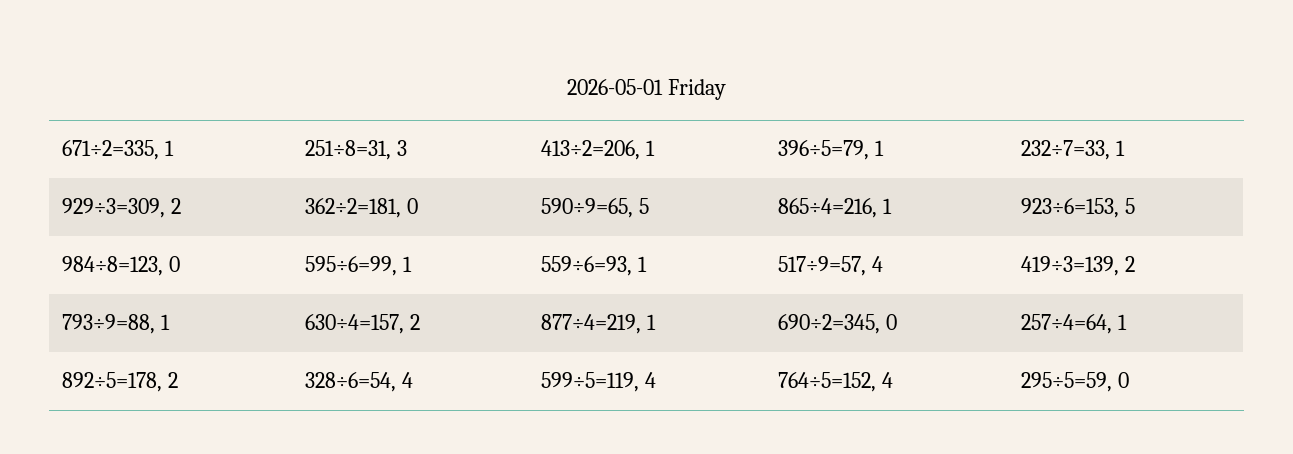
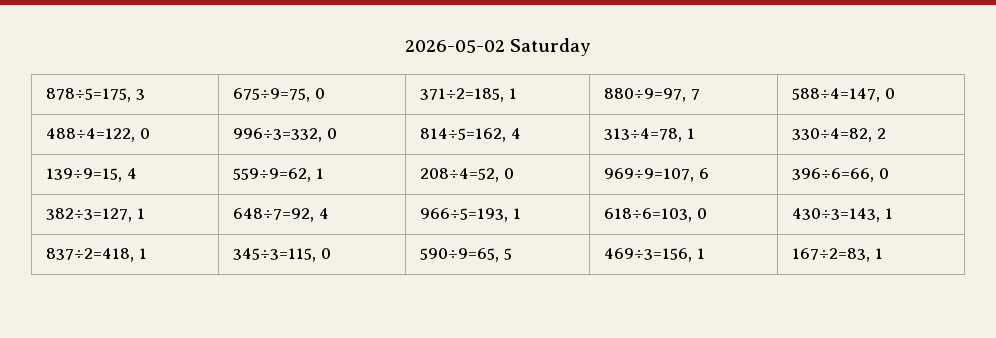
- 2026-05-01 Friday
- 671÷2=335, 1 | 251÷8=31, 3 | 413÷2=206, 1 | 396÷5=79, 1 | 232÷7=33, 1
- 929÷3=309, 2 | 362÷2=181, 0 | 590÷9=65, 5 | 865÷4=216, 1 | 923÷6=153, 5
- 984÷8=123, 0 | 595÷6=99, 1 | 559÷6=93, 1 | 517÷9=57, 4 | 419÷3=139, 2
- 793÷9=88, 1 | 630÷4=157, 2 | 877÷4=219, 1 | 690÷2=345, 0 | 257÷4=64, 1
- 892÷5=178, 2 | 328÷6=54, 4 | 599÷5=119, 4 | 764÷5=152, 4 | 295÷5=59, 0
+ 2026-05-02 Saturday
+ 878÷5=175, 3 | 675÷9=75, 0 | 371÷2=185, 1 | 880÷9=97, 7 | 588÷4=147, 0
+ 488÷4=122, 0 | 996÷3=332, 0 | 814÷5=162, 4 | 313÷4=78, 1 | 330÷4=82, 2
+ 139÷9=15, 4 | 559÷9=62, 1 | 208÷4=52, 0 | 969÷9=107, 6 | 396÷6=66, 0
+ 382÷3=127, 1 | 648÷7=92, 4 | 966÷5=193, 1 | 618÷6=103, 0 | 430÷3=143, 1
+ 837÷2=418, 1 | 345÷3=115, 0 | 590÷9=65, 5 | 469÷3=156, 1 | 167÷2=83, 1

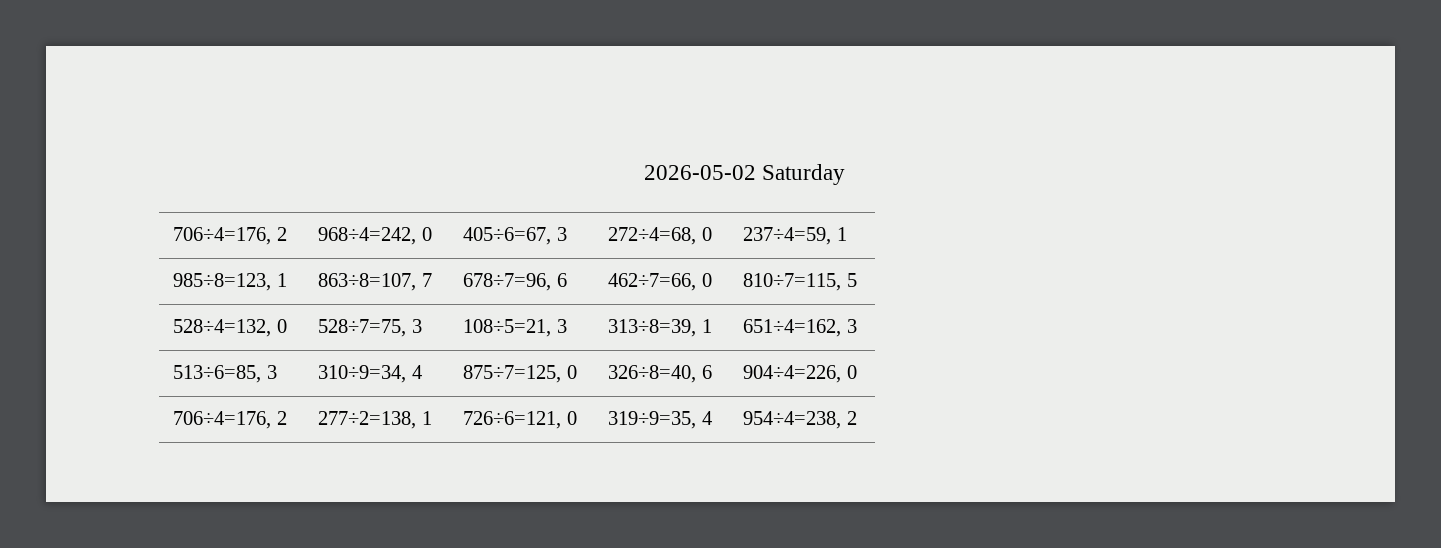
- 878÷5=175, 3 | 675÷9=75, 0 | 371÷2=185, 1 | 880÷9=97, 7 | 588÷4=147, 0
- 488÷4=122, 0 | 996÷3=332, 0 | 814÷5=162, 4 | 313÷4=78, 1 | 330÷4=82, 2
- 139÷9=15, 4 | 559÷9=62, 1 | 208÷4=52, 0 | 969÷9=107, 6 | 396÷6=66, 0
- 382÷3=127, 1 | 648÷7=92, 4 | 966÷5=193, 1 | 618÷6=103, 0 | 430÷3=143, 1
- 837÷2=418, 1 | 345÷3=115, 0 | 590÷9=65, 5 | 469÷3=156, 1 | 167÷2=83, 1
+ 706÷4=176, 2 | 968÷4=242, 0 | 405÷6=67, 3 | 272÷4=68, 0 | 237÷4=59, 1
+ 985÷8=123, 1 | 863÷8=107, 7 | 678÷7=96, 6 | 462÷7=66, 0 | 810÷7=115, 5
+ 528÷4=132, 0 | 528÷7=75, 3 | 108÷5=21, 3 | 313÷8=39, 1 | 651÷4=162, 3
+ 513÷6=85, 3 | 310÷9=34, 4 | 875÷7=125, 0 | 326÷8=40, 6 | 904÷4=226, 0
+ 706÷4=176, 2 | 277÷2=138, 1 | 726÷6=121, 0 | 319÷9=35, 4 | 954÷4=238, 2

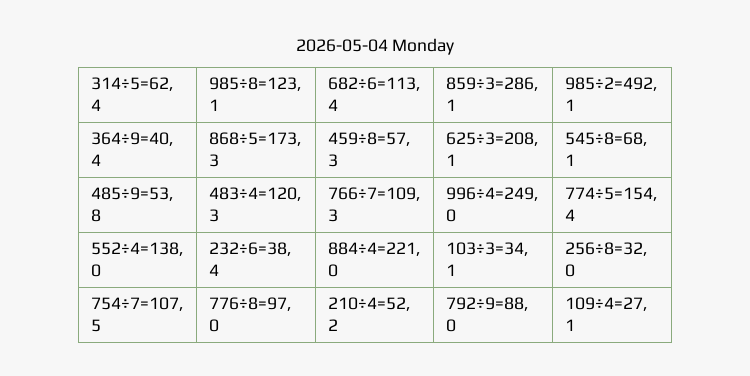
- 2026-05-02 Saturday
- 706÷4=176, 2 | 968÷4=242, 0 | 405÷6=67, 3 | 272÷4=68, 0 | 237÷4=59, 1
- 985÷8=123, 1 | 863÷8=107, 7 | 678÷7=96, 6 | 462÷7=66, 0 | 810÷7=115, 5
- 528÷4=132, 0 | 528÷7=75, 3 | 108÷5=21, 3 | 313÷8=39, 1 | 651÷4=162, 3
- 513÷6=85, 3 | 310÷9=34, 4 | 875÷7=125, 0 | 326÷8=40, 6 | 904÷4=226, 0
- 706÷4=176, 2 | 277÷2=138, 1 | 726÷6=121, 0 | 319÷9=35, 4 | 954÷4=238, 2
+ 2026-05-04 Monday
+ 314÷5=62, 4 | 985÷8=123, 1 | 682÷6=113, 4 | 859÷3=286, 1 | 985÷2=492, 1
+ 364÷9=40, 4 | 868÷5=173, 3 | 459÷8=57, 3 | 625÷3=208, 1 | 545÷8=68, 1
+ 485÷9=53, 8 | 483÷4=120, 3 | 766÷7=109, 3 | 996÷4=249, 0 | 774÷5=154, 4
+ 552÷4=138, 0 | 232÷6=38, 4 | 884÷4=221, 0 | 103÷3=34, 1 | 256÷8=32, 0
+ 754÷7=107, 5 | 776÷8=97, 0 | 210÷4=52, 2 | 792÷9=88, 0 | 109÷4=27, 1

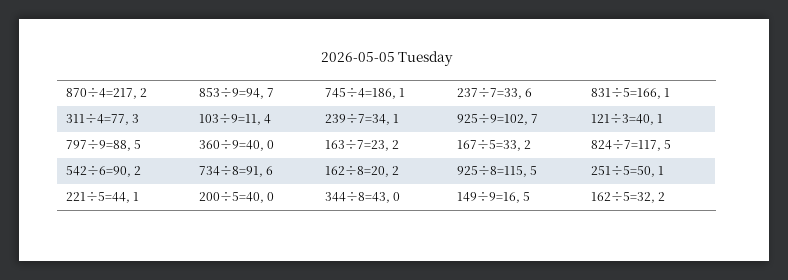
- 2026-05-04 Monday
- 314÷5=62, 4 | 985÷8=123, 1 | 682÷6=113, 4 | 859÷3=286, 1 | 985÷2=492, 1
- 364÷9=40, 4 | 868÷5=173, 3 | 459÷8=57, 3 | 625÷3=208, 1 | 545÷8=68, 1
- 485÷9=53, 8 | 483÷4=120, 3 | 766÷7=109, 3 | 996÷4=249, 0 | 774÷5=154, 4
- 552÷4=138, 0 | 232÷6=38, 4 | 884÷4=221, 0 | 103÷3=34, 1 | 256÷8=32, 0
- 754÷7=107, 5 | 776÷8=97, 0 | 210÷4=52, 2 | 792÷9=88, 0 | 109÷4=27, 1
+ 2026-05-05 Tuesday
+ 870÷4=217, 2 | 853÷9=94, 7 | 745÷4=186, 1 | 237÷7=33, 6 | 831÷5=166, 1
+ 311÷4=77, 3 | 103÷9=11, 4 | 239÷7=34, 1 | 925÷9=102, 7 | 121÷3=40, 1
+ 797÷9=88, 5 | 360÷9=40, 0 | 163÷7=23, 2 | 167÷5=33, 2 | 824÷7=117, 5
+ 542÷6=90, 2 | 734÷8=91, 6 | 162÷8=20, 2 | 925÷8=115, 5 | 251÷5=50, 1
+ 221÷5=44, 1 | 200÷5=40, 0 | 344÷8=43, 0 | 149÷9=16, 5 | 162÷5=32, 2

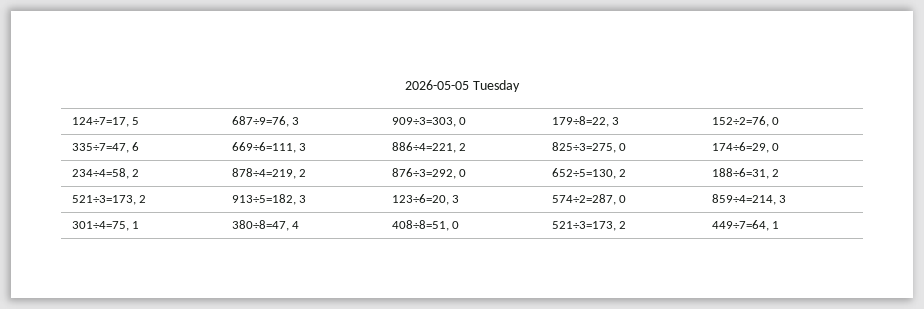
- 870÷4=217, 2 | 853÷9=94, 7 | 745÷4=186, 1 | 237÷7=33, 6 | 831÷5=166, 1
- 311÷4=77, 3 | 103÷9=11, 4 | 239÷7=34, 1 | 925÷9=102, 7 | 121÷3=40, 1
- 797÷9=88, 5 | 360÷9=40, 0 | 163÷7=23, 2 | 167÷5=33, 2 | 824÷7=117, 5
- 542÷6=90, 2 | 734÷8=91, 6 | 162÷8=20, 2 | 925÷8=115, 5 | 251÷5=50, 1
- 221÷5=44, 1 | 200÷5=40, 0 | 344÷8=43, 0 | 149÷9=16, 5 | 162÷5=32, 2
+ 124÷7=17, 5 | 687÷9=76, 3 | 909÷3=303, 0 | 179÷8=22, 3 | 152÷2=76, 0
+ 335÷7=47, 6 | 669÷6=111, 3 | 886÷4=221, 2 | 825÷3=275, 0 | 174÷6=29, 0
+ 234÷4=58, 2 | 878÷4=219, 2 | 876÷3=292, 0 | 652÷5=130, 2 | 188÷6=31, 2
+ 521÷3=173, 2 | 913÷5=182, 3 | 123÷6=20, 3 | 574÷2=287, 0 | 859÷4=214, 3
+ 301÷4=75, 1 | 380÷8=47, 4 | 408÷8=51, 0 | 521÷3=173, 2 | 449÷7=64, 1

